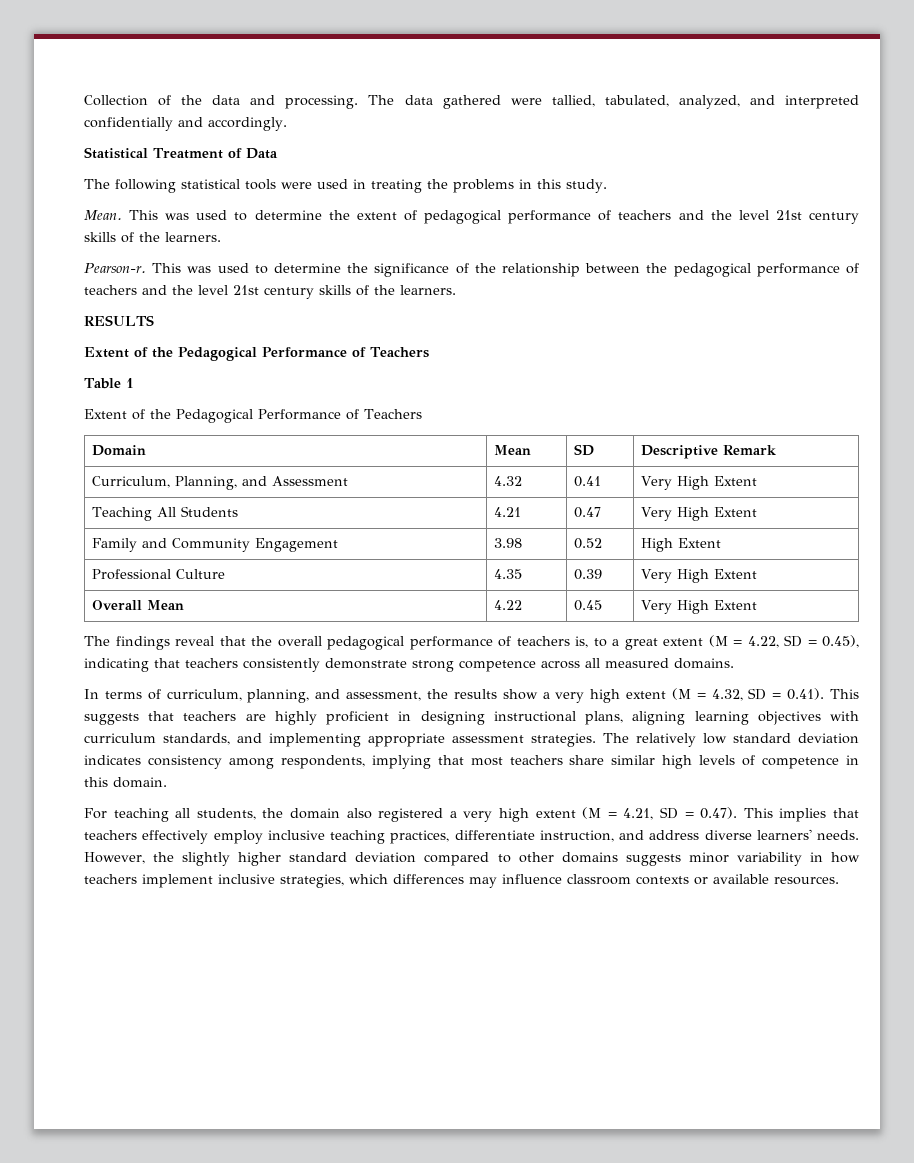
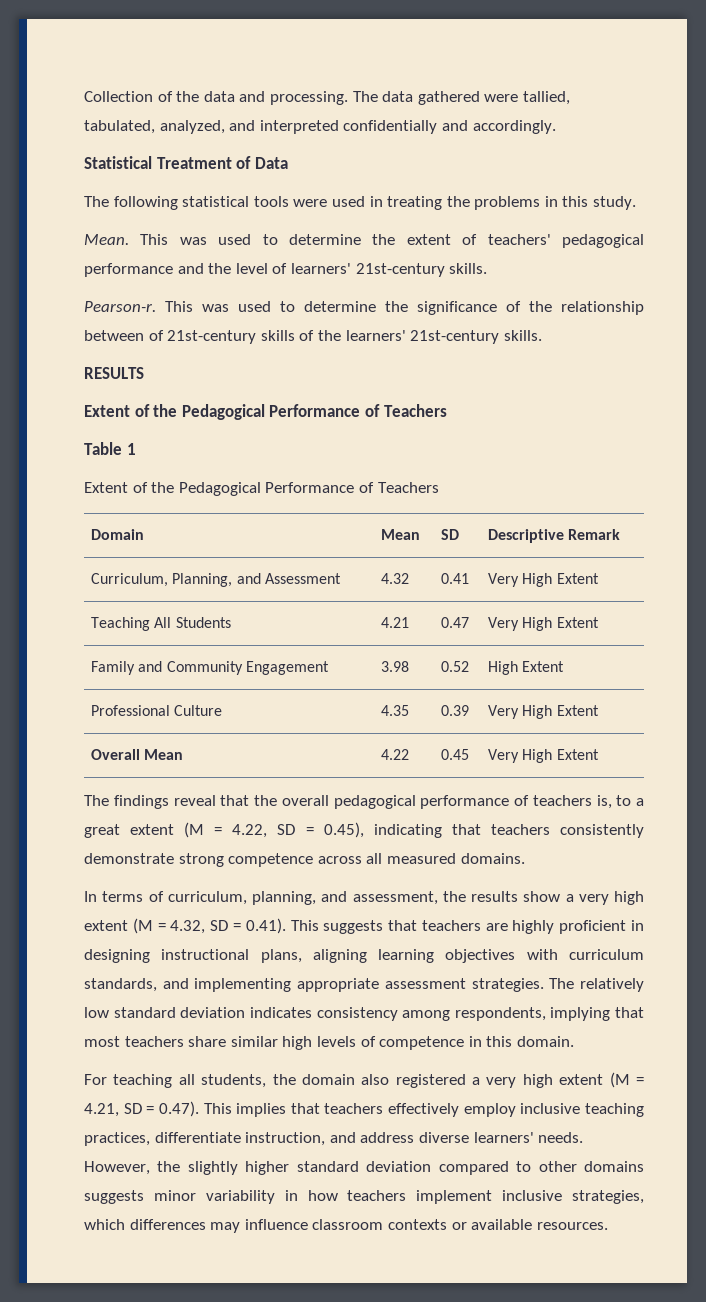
- This was used to determine the extent of pedagogical performance of teachers and the level 21st century skills of the learners.
+ This was used to determine the extent of teachers' pedagogical performance and the level of learners' 21st-century skills.
- This was used to determine the significance of the relationship between the pedagogical performance of teachers and the level 21st century skills of the learners.
+ This was used to determine the significance of the relationship between of 21st-century skills of the learners' 21st-century skills.

